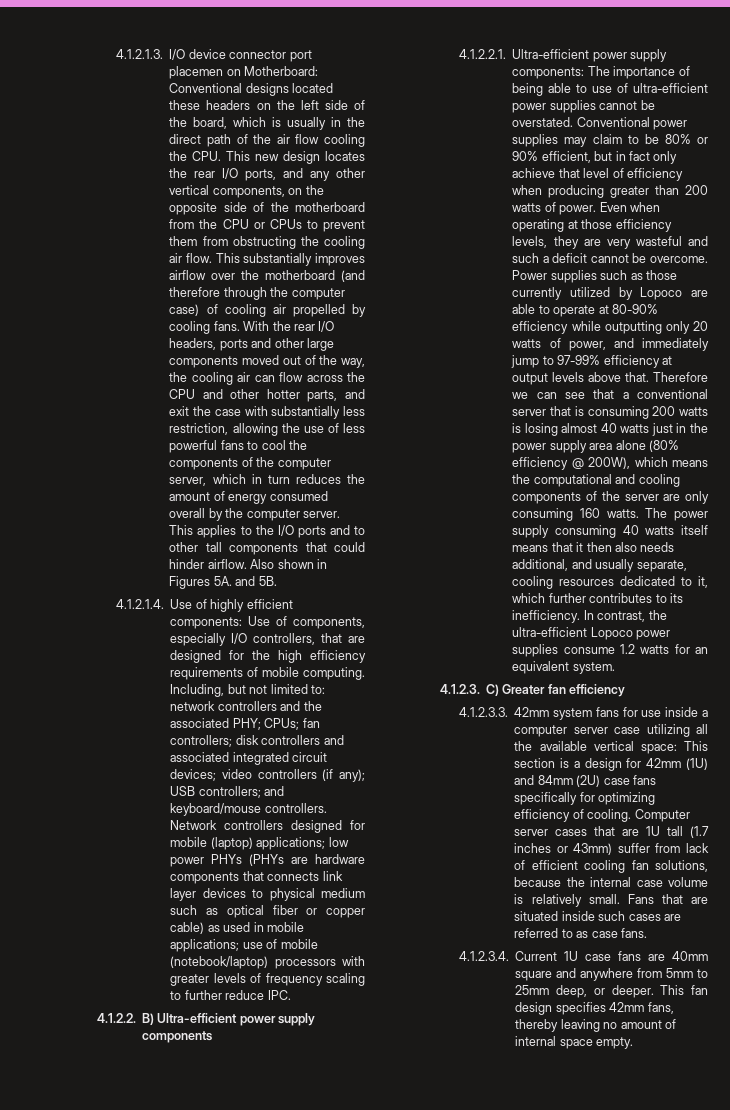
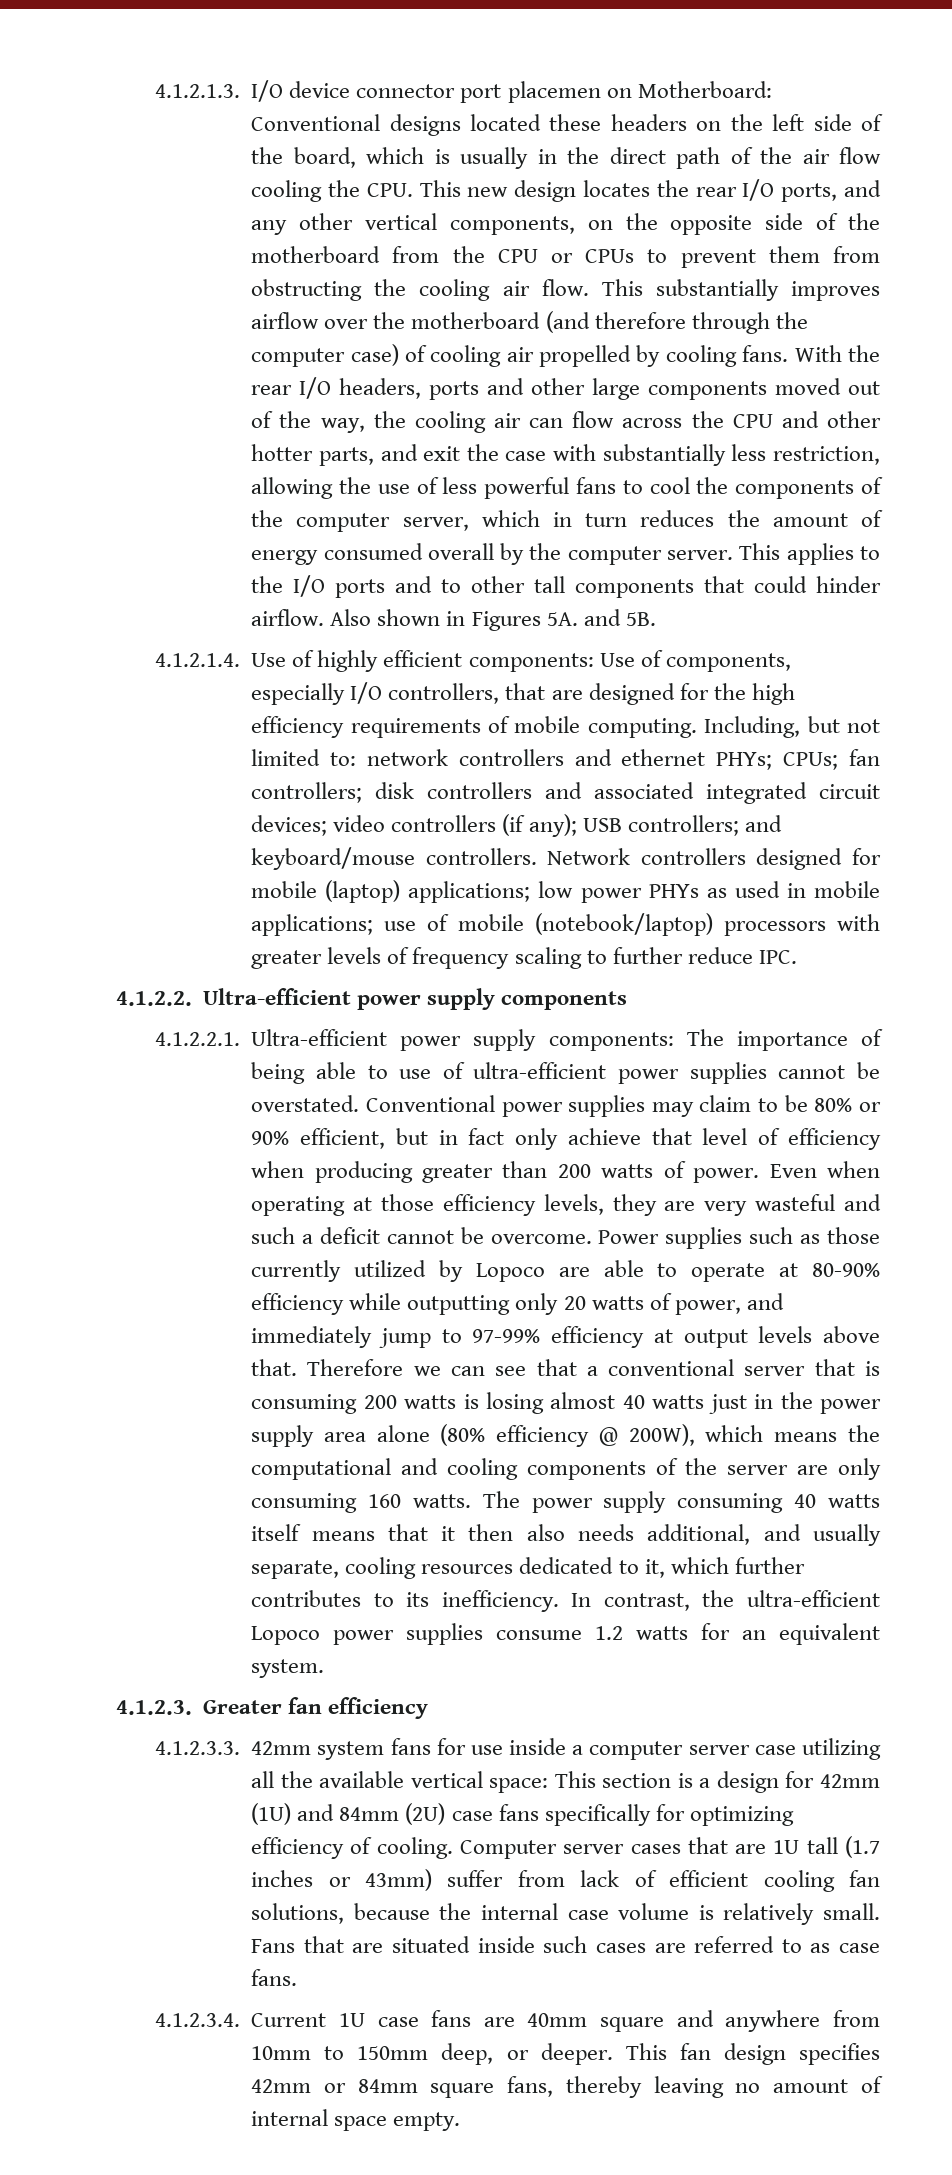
- Including, but not limited to: network controllers and the associated PHY; CPUs; fan controllers; disk controllers and associated integrated circuit devices; video controllers (if any); USB controllers; and keyboard/mouse controllers.
+ Including, but not limited to: network controllers and ethernet PHYs; CPUs; fan controllers; disk controllers and associated integrated circuit devices; video controllers (if any); USB controllers; and keyboard/mouse controllers.
- Network controllers designed for mobile (laptop) applications; low power PHYs (PHYs are hardware components that connects link layer devices to physical medium such as optical fiber or copper cable) as used in mobile applications; use of mobile (notebook/laptop) processors with greater levels of frequency scaling to further reduce IPC.
+ Network controllers designed for mobile (laptop) applications; low power PHYs as used in mobile applications; use of mobile (notebook/laptop) processors with greater levels of frequency scaling to further reduce IPC.
- 4.1.2.2. B) Ultra-efficient power supply components
+ 4.1.2.2. Ultra-efficient power supply components
- 4.1.2.3. C) Greater fan efficiency
+ 4.1.2.3. Greater fan efficiency
- 4.1.2.3.4. Current 1U case fans are 40mm square and anywhere from 5mm to 25mm deep, or deeper.
+ 4.1.2.3.4. Current 1U case fans are 40mm square and anywhere from 10mm to 150mm deep, or deeper.
- This fan design specifies 42mm fans, thereby leaving no amount of internal space empty.
+ This fan design specifies 42mm or 84mm square fans, thereby leaving no amount of internal space empty.

